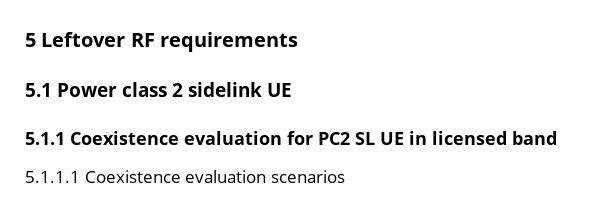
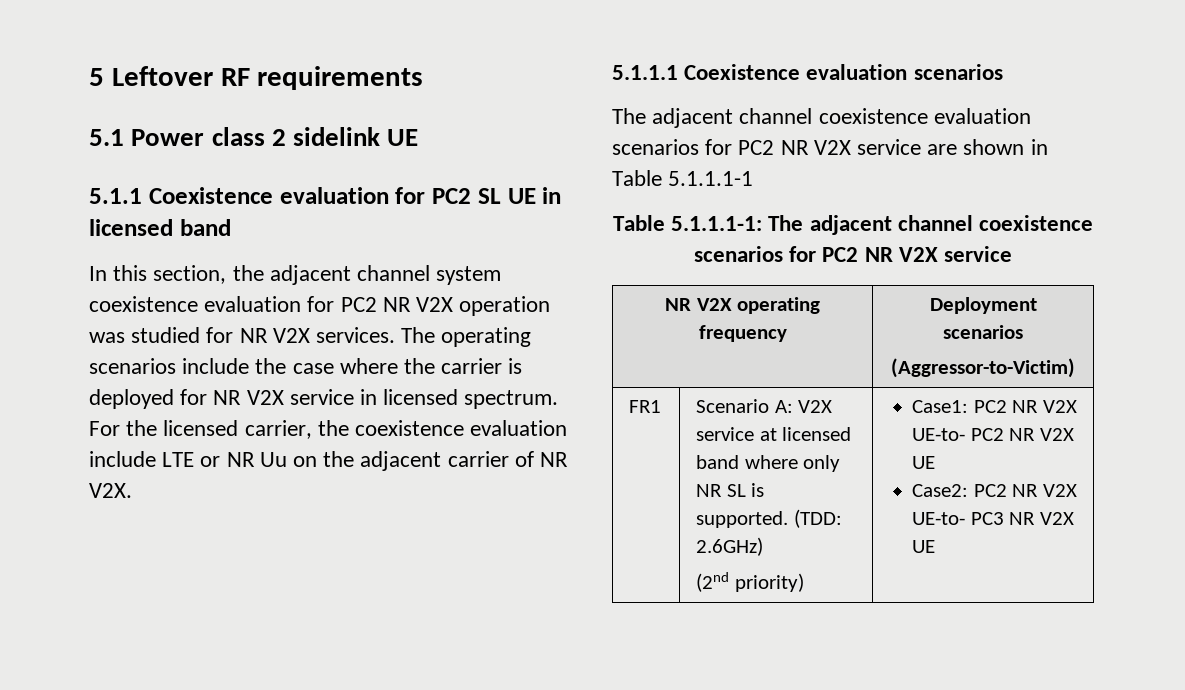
+ In this section, the adjacent channel system coexistence evaluation for PC2 NR V2X operation was studied for NR V2X services. The operating scenarios include the case where the carrier is deployed for NR V2X service in licensed spectrum. For the licensed carrier, the coexistence evaluation include LTE or NR Uu on the adjacent carrier of NR V2X.
  5.1.1.1 Coexistence evaluation scenarios
+ The adjacent channel coexistence evaluation scenarios for PC2 NR V2X service are shown in Table 5.1.1.1-1
+ Table 5.1.1.1-1: The adjacent channel coexistence scenarios for PC2 NR V2X service
+ NR V2X operating frequency | Deployment scenarios
+ (Aggressor-to-Victim)
+ FR1 | Scenario A: V2X service at licensed band where only NR SL is supported. (TDD: 2.6GHz)
+ (2nd priority) | Case1: PC2 NR V2X UE-to- PC2 NR V2X UE
+ Case2: PC2 NR V2X UE-to- PC3 NR V2X UE

